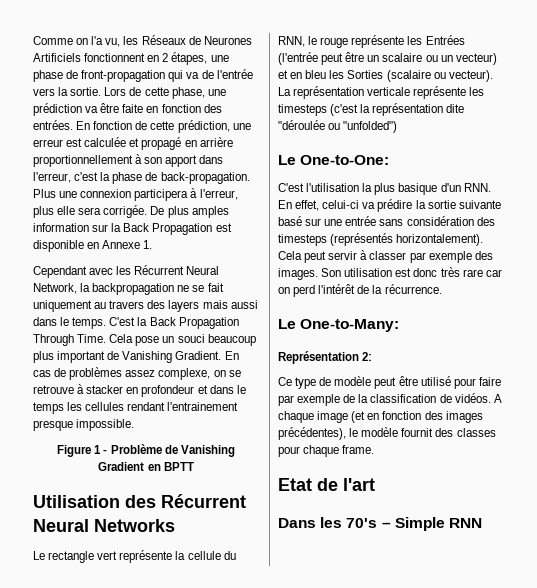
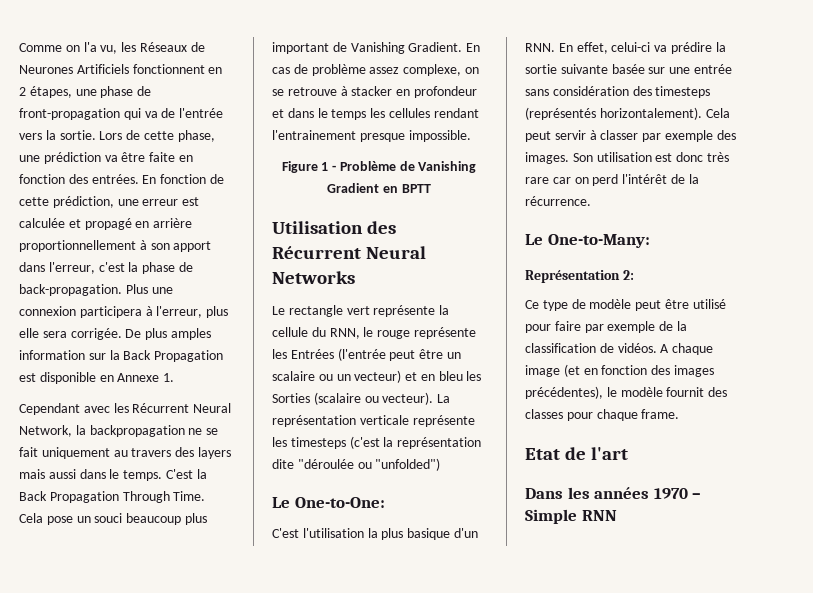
- En cas de problèmes assez complexe, on se retrouve à stacker en profondeur et dans le temps les cellules rendant l'entrainement presque impossible.
+ En cas de problème assez complexe, on se retrouve à stacker en profondeur et dans le temps les cellules rendant l'entrainement presque impossible.
- C'est l'utilisation la plus basique d'un RNN. En effet, celui-ci va prédire la sortie suivante basé sur une entrée sans considération des timesteps (représentés horizontalement).
+ C'est l'utilisation la plus basique d'un RNN. En effet, celui-ci va prédire la sortie suivante basée sur une entrée sans considération des timesteps (représentés horizontalement).
- Dans les 70's – Simple RNN
+ Dans les années 1970 – Simple RNN

